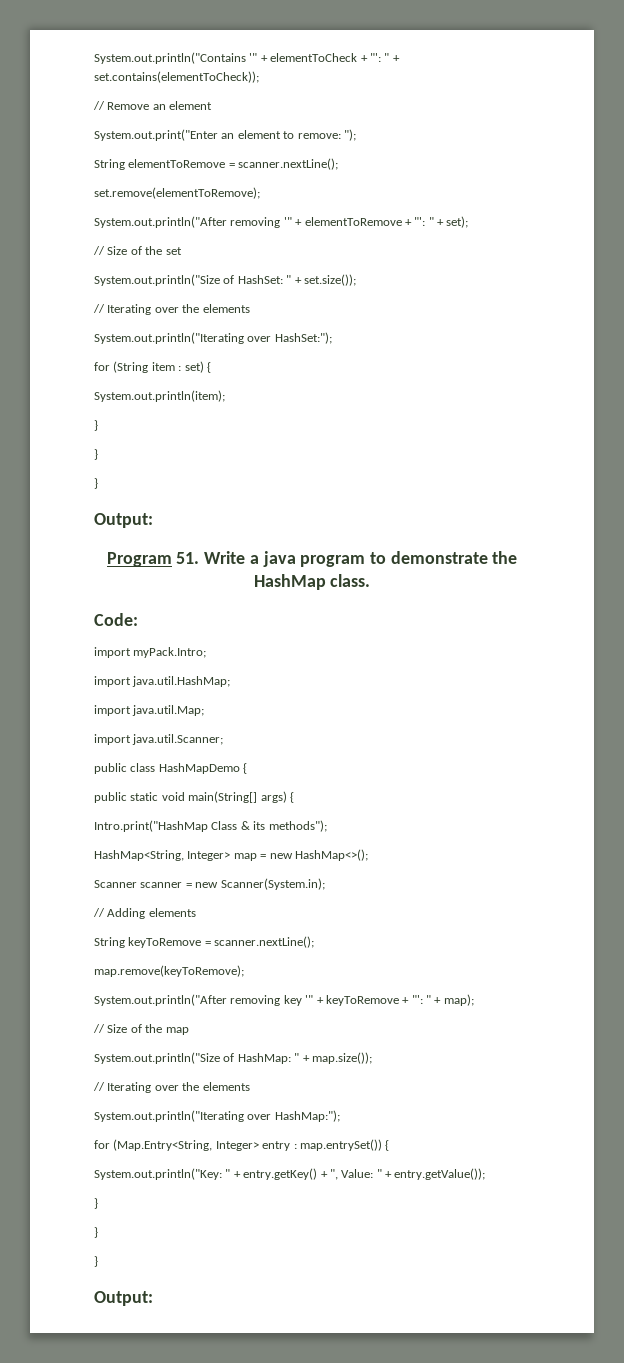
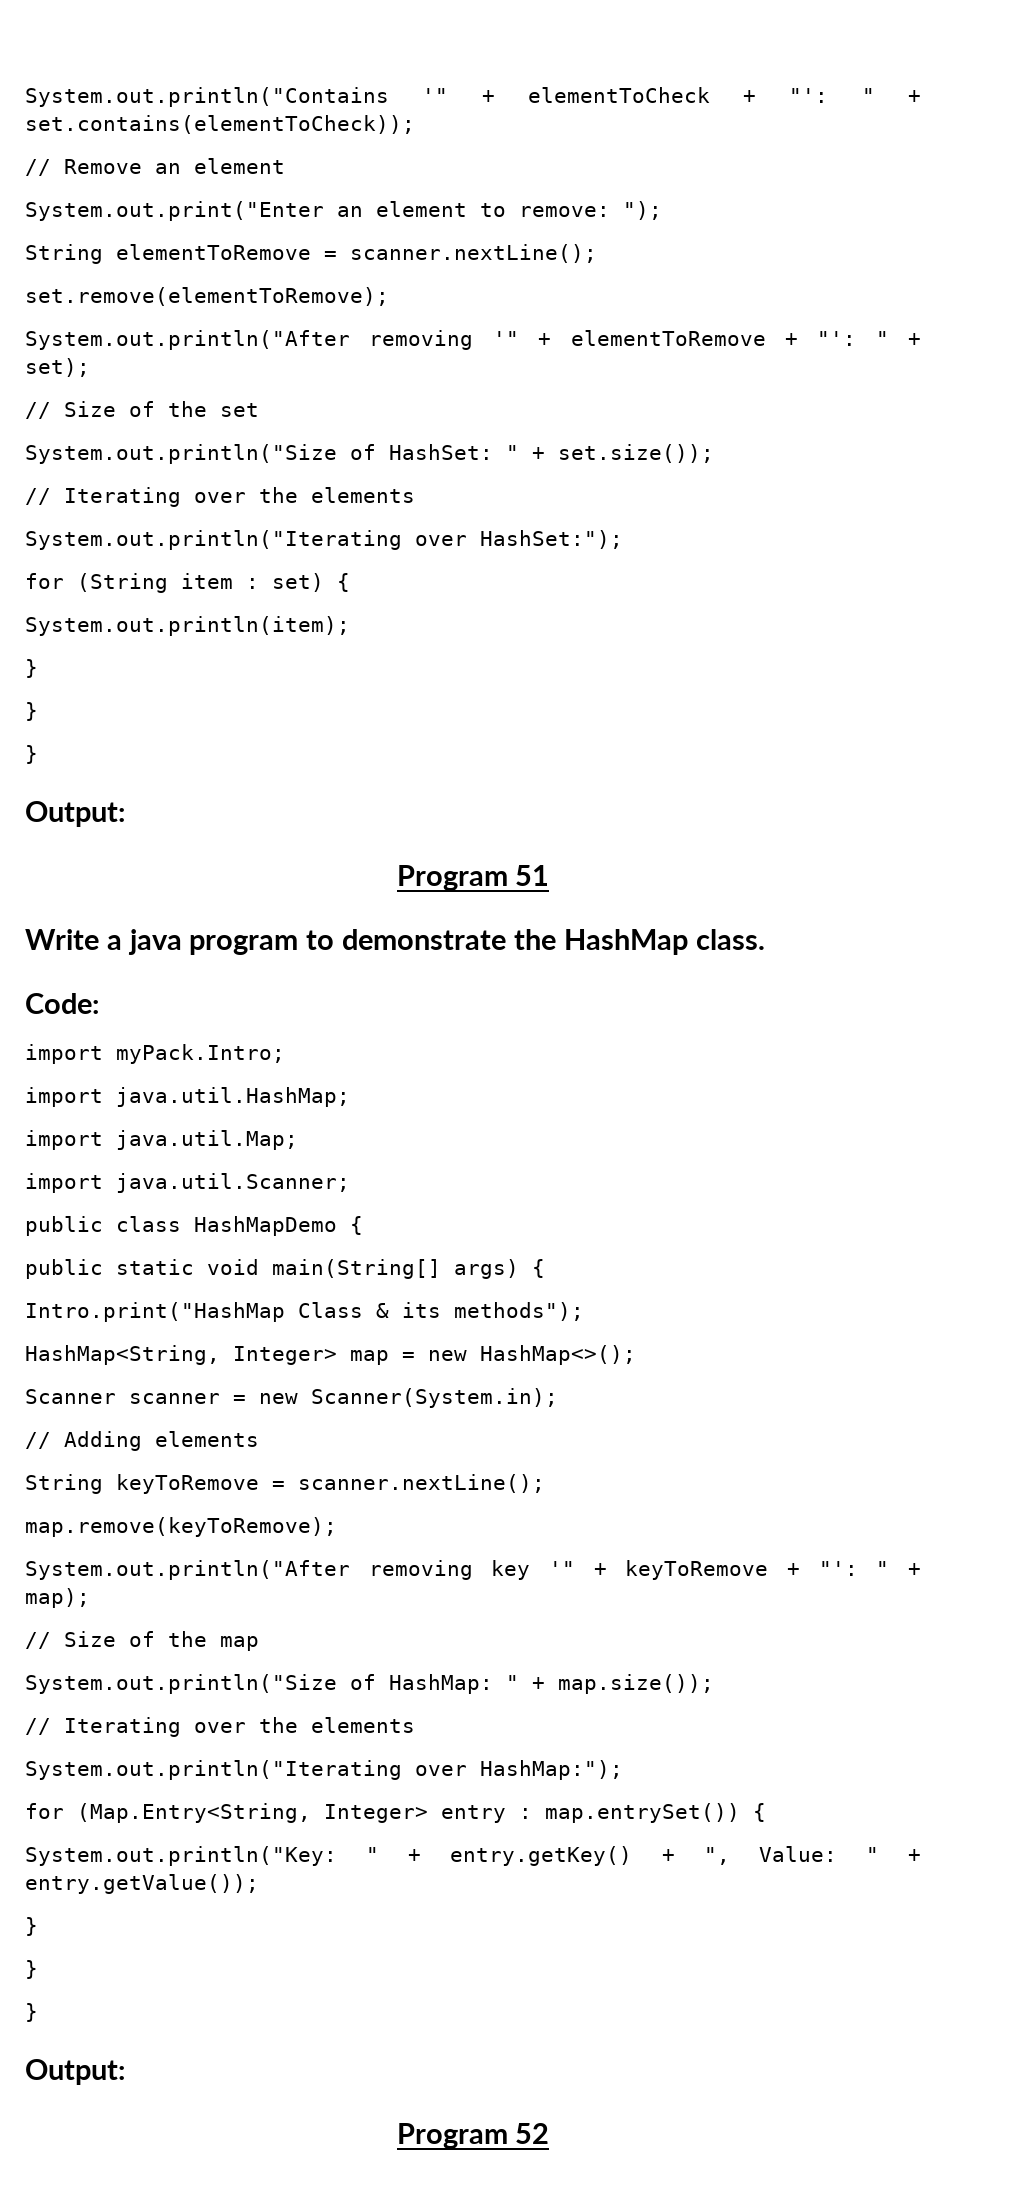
- Program 51. Write a java program to demonstrate the HashMap class.
+ Program 51
+ Write a java program to demonstrate the HashMap class.
+ Program 52

